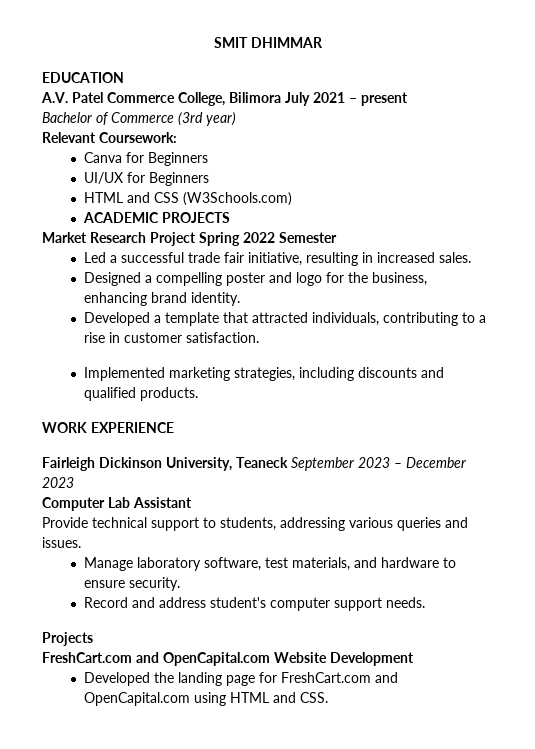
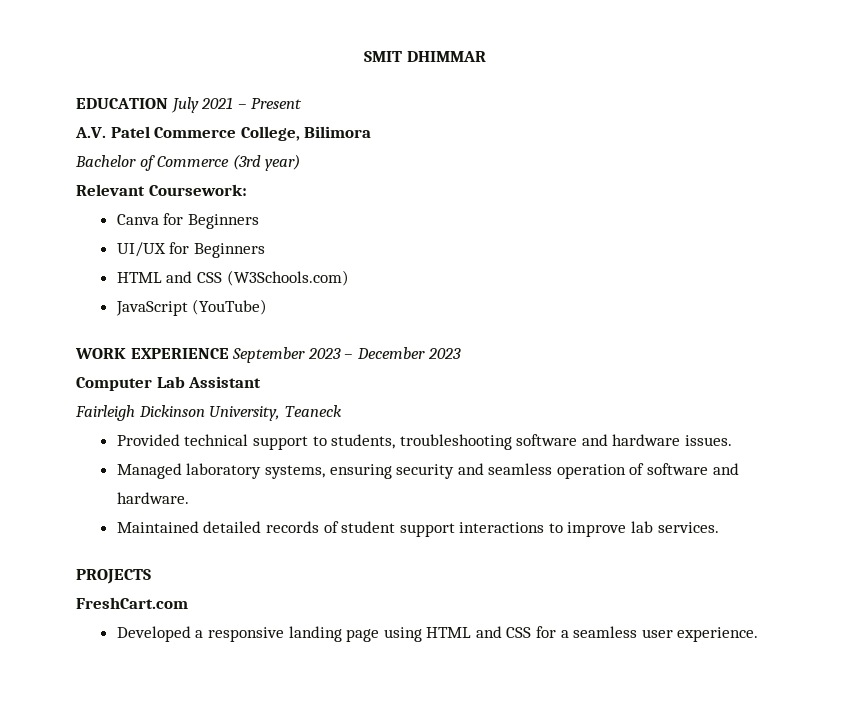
- EDUCATION
+ EDUCATION July 2021 – Present
- A.V. Patel Commerce College, Bilimora July 2021 – present
+ A.V. Patel Commerce College, Bilimora
- ACADEMIC PROJECTS
- Market Research Project Spring 2022 Semester
- Led a successful trade fair initiative, resulting in increased sales.
- Designed a compelling poster and logo for the business, enhancing brand identity.
- Developed a template that attracted individuals, contributing to a rise in customer satisfaction.
- Implemented marketing strategies, including discounts and qualified products.
- WORK EXPERIENCE
- Fairleigh Dickinson University, Teaneck September 2023 – December 2023
+ JavaScript (YouTube)
+ WORK EXPERIENCE September 2023 – December 2023
- Provide technical support to students, addressing various queries and issues.
- Manage laboratory software, test materials, and hardware to ensure security.
- Record and address student's computer support needs.
- Projects
- FreshCart.com and OpenCapital.com Website Development
- Developed the landing page for FreshCart.com and OpenCapital.com using HTML and CSS.
+ Fairleigh Dickinson University, Teaneck
+ Provided technical support to students, troubleshooting software and hardware issues.
+ Managed laboratory systems, ensuring security and seamless operation of software and hardware.
+ Maintained detailed records of student support interactions to improve lab services.
+ PROJECTS
+ FreshCart.com
+ Developed a responsive landing page using HTML and CSS for a seamless user experience.

